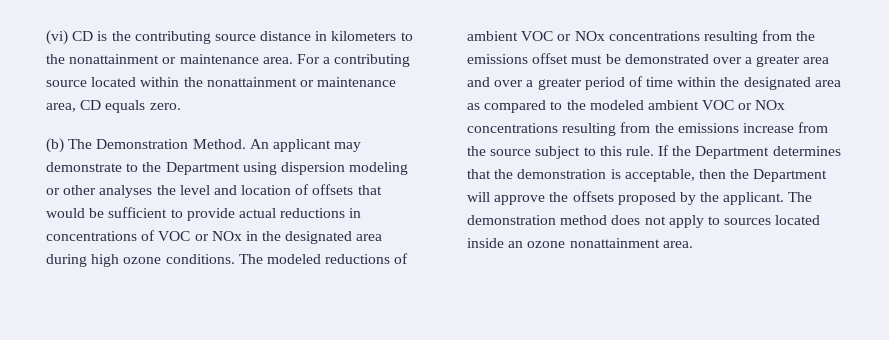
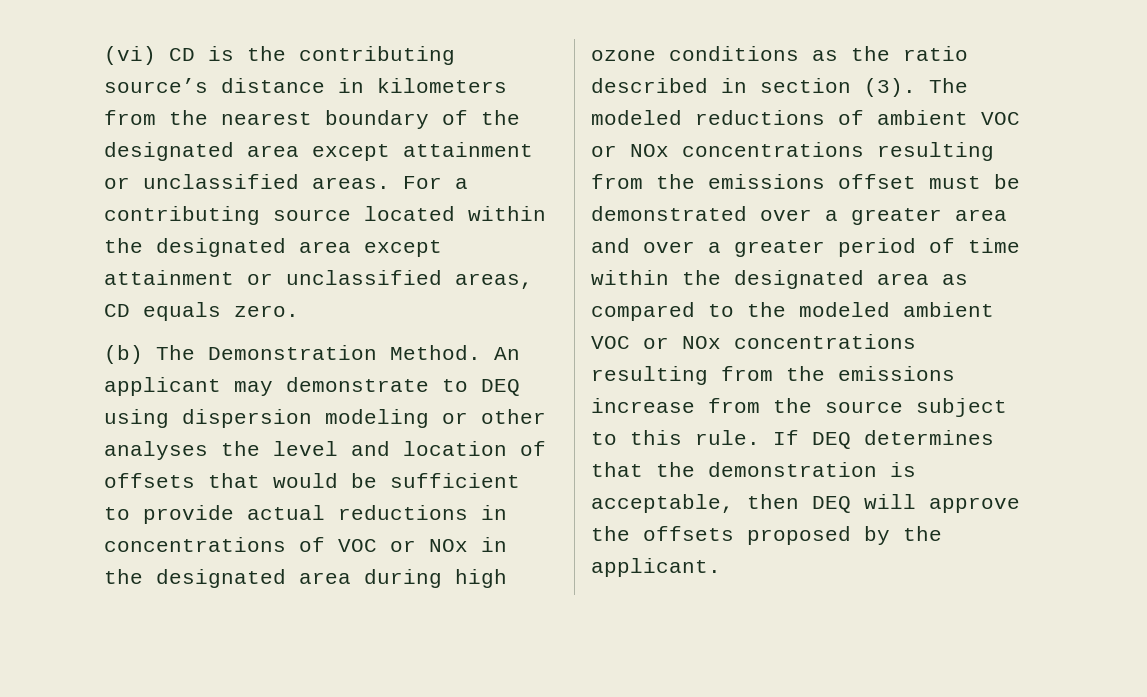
- (vi) CD is the contributing source distance in kilometers to the nonattainment or maintenance area.
+ (vi) CD is the contributing source’s distance in kilometers from the nearest boundary of the designated area except attainment or unclassified areas.
- For a contributing source located within the nonattainment or maintenance area, CD equals zero.
+ For a contributing source located within the designated area except attainment or unclassified areas, CD equals zero.
- An applicant may demonstrate to the Department using dispersion modeling or other analyses the level and location of offsets that would be sufficient to provide actual reductions in concentrations of VOC or NOx in the designated area during high ozone conditions.
+ An applicant may demonstrate to DEQ using dispersion modeling or other analyses the level and location of offsets that would be sufficient to provide actual reductions in concentrations of VOC or NOx in the designated area during high ozone conditions as the ratio described in section (3).
- If the Department determines that the demonstration is acceptable, then the Department will approve the offsets proposed by the applicant. The demonstration method does not apply to sources located inside an ozone nonattainment area.
+ If DEQ determines that the demonstration is acceptable, then DEQ will approve the offsets proposed by the applicant.

